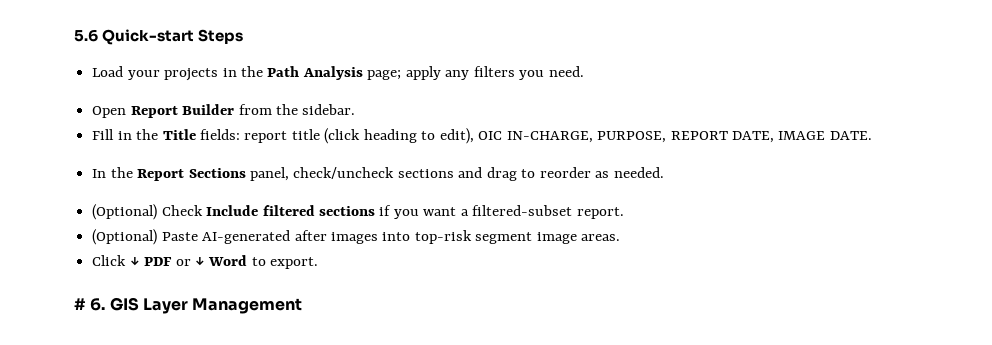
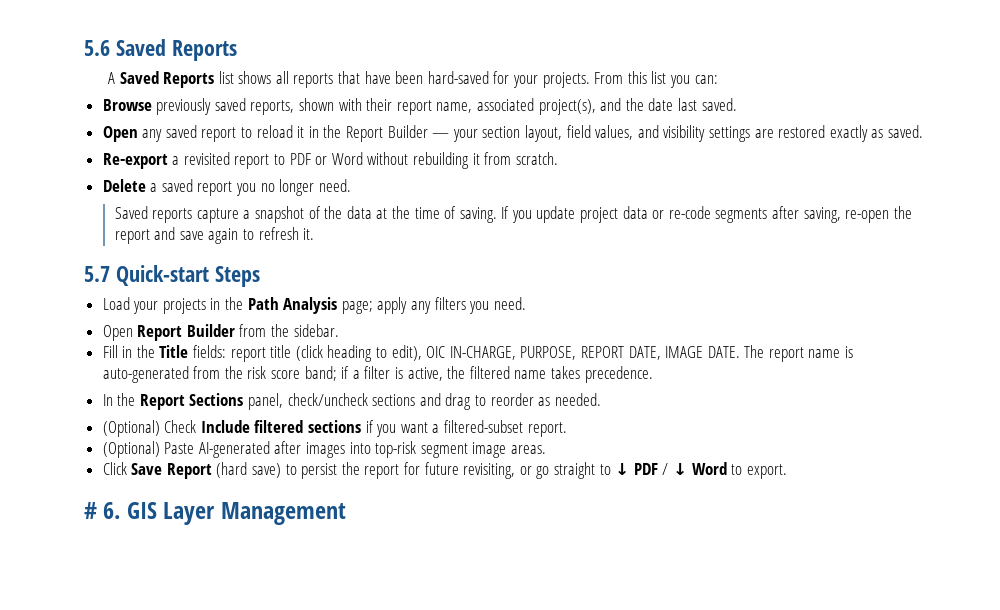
- 5.6 Quick-start Steps
+ 5.6 Saved Reports
+ A Saved Reports list shows all reports that have been hard-saved for your projects. From this list you can:
+ Browse previously saved reports, shown with their report name, associated project(s), and the date last saved.
+ Open any saved report to reload it in the Report Builder — your section layout, field values, and visibility settings are restored exactly as saved.
+ Re-export a revisited report to PDF or Word without rebuilding it from scratch.
+ Delete a saved report you no longer need.
+ Saved reports capture a snapshot of the data at the time of saving. If you update project data or re-code segments after saving, re-open the report and save again to refresh it.
+ 5.7 Quick-start Steps
+ The report name is auto-generated from the risk score band; if a filter is active, the filtered name takes precedence.
- Click ↓ PDF or ↓ Word to export.
+ Click Save Report (hard save) to persist the report for future revisiting, or go straight to ↓ PDF / ↓ Word to export.

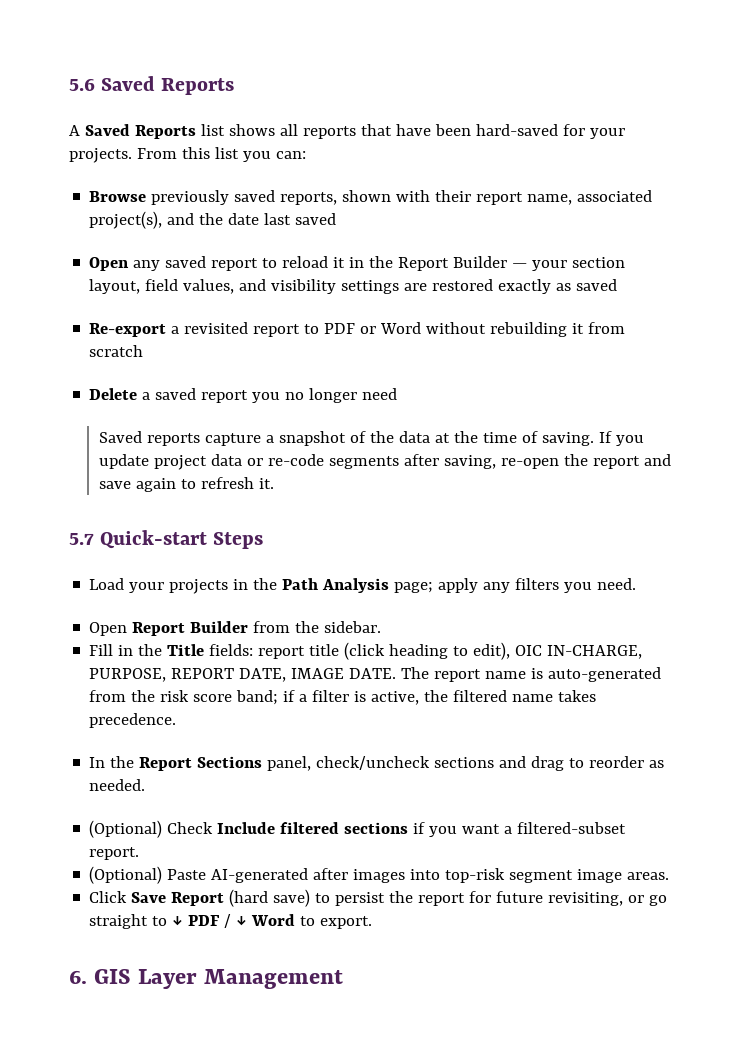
- Browse previously saved reports, shown with their report name, associated project(s), and the date last saved.
+ Browse previously saved reports, shown with their report name, associated project(s), and the date last saved
- Open any saved report to reload it in the Report Builder — your section layout, field values, and visibility settings are restored exactly as saved.
+ Open any saved report to reload it in the Report Builder — your section layout, field values, and visibility settings are restored exactly as saved
- Re-export a revisited report to PDF or Word without rebuilding it from scratch.
+ Re-export a revisited report to PDF or Word without rebuilding it from scratch
- Delete a saved report you no longer need.
+ Delete a saved report you no longer need
- # 6. GIS Layer Management
+ 6. GIS Layer Management

